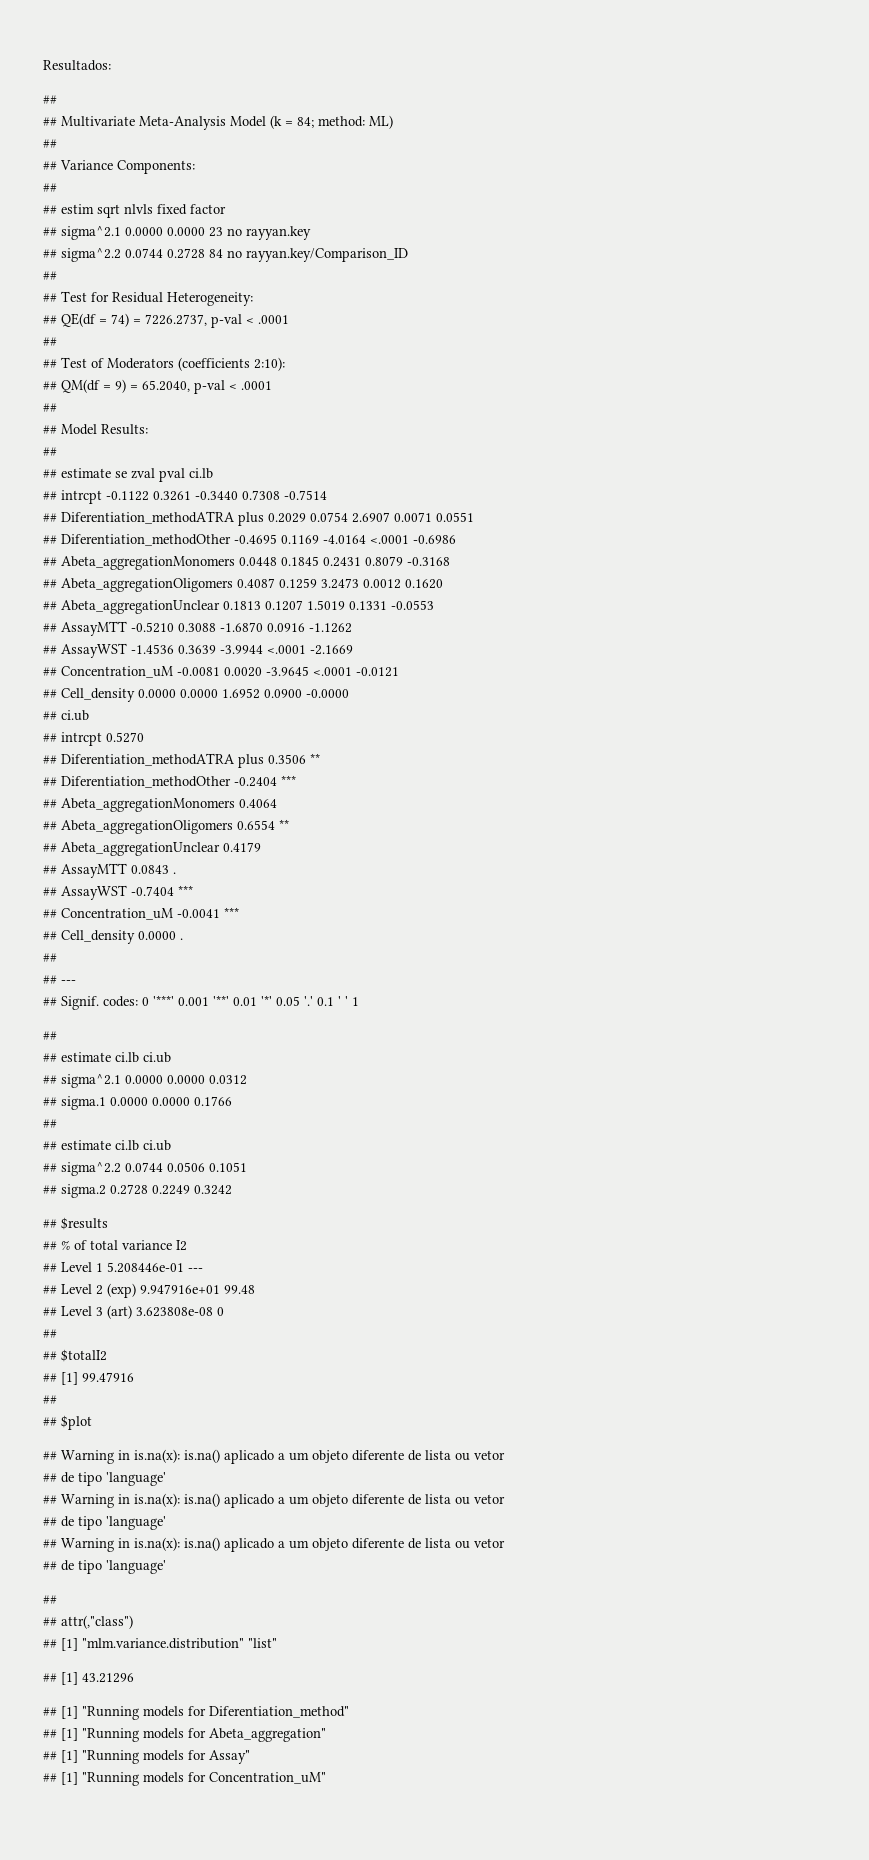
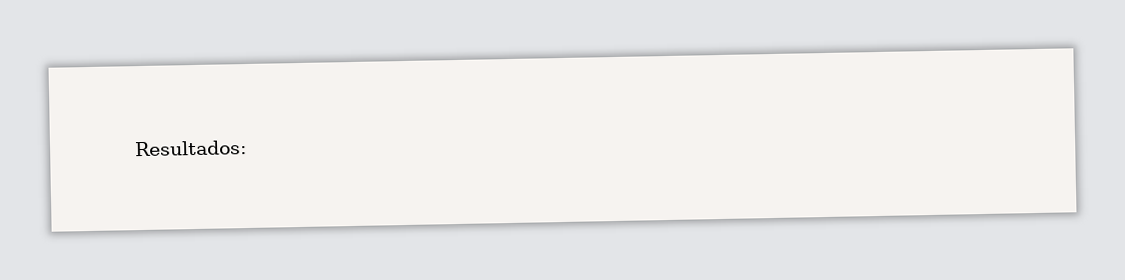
  Resultados:
- ##
- ## Multivariate Meta-Analysis Model (k = 84; method: ML)
- ##
- ## Variance Components:
- ##
- ## estim sqrt nlvls fixed factor
- ## sigma^2.1 0.0000 0.0000 23 no rayyan.key
- ## sigma^2.2 0.0744 0.2728 84 no rayyan.key/Comparison_ID
- ##
- ## Test for Residual Heterogeneity:
- ## QE(df = 74) = 7226.2737, p-val < .0001
- ##
- ## Test of Moderators (coefficients 2:10):
- ## QM(df = 9) = 65.2040, p-val < .0001
- ##
- ## Model Results:
- ##
- ## estimate se zval pval ci.lb
- ## intrcpt -0.1122 0.3261 -0.3440 0.7308 -0.7514
- ## Diferentiation_methodATRA plus 0.2029 0.0754 2.6907 0.0071 0.0551
- ## Diferentiation_methodOther -0.4695 0.1169 -4.0164 <.0001 -0.6986
- ## Abeta_aggregationMonomers 0.0448 0.1845 0.2431 0.8079 -0.3168
- ## Abeta_aggregationOligomers 0.4087 0.1259 3.2473 0.0012 0.1620
- ## Abeta_aggregationUnclear 0.1813 0.1207 1.5019 0.1331 -0.0553
- ## AssayMTT -0.5210 0.3088 -1.6870 0.0916 -1.1262
- ## AssayWST -1.4536 0.3639 -3.9944 <.0001 -2.1669
- ## Concentration_uM -0.0081 0.0020 -3.9645 <.0001 -0.0121
- ## Cell_density 0.0000 0.0000 1.6952 0.0900 -0.0000
- ## ci.ub
- ## intrcpt 0.5270
- ## Diferentiation_methodATRA plus 0.3506 **
- ## Diferentiation_methodOther -0.2404 ***
- ## Abeta_aggregationMonomers 0.4064
- ## Abeta_aggregationOligomers 0.6554 **
- ## Abeta_aggregationUnclear 0.4179
- ## AssayMTT 0.0843 .
- ## AssayWST -0.7404 ***
- ## Concentration_uM -0.0041 ***
- ## Cell_density 0.0000 .
- ##
- ## ---
- ## Signif. codes: 0 '***' 0.001 '**' 0.01 '*' 0.05 '.' 0.1 ' ' 1
- ##
- ## estimate ci.lb ci.ub
- ## sigma^2.1 0.0000 0.0000 0.0312
- ## sigma.1 0.0000 0.0000 0.1766
- ##
- ## estimate ci.lb ci.ub
- ## sigma^2.2 0.0744 0.0506 0.1051
- ## sigma.2 0.2728 0.2249 0.3242
- ## $results
- ## % of total variance I2
- ## Level 1 5.208446e-01 ---
- ## Level 2 (exp) 9.947916e+01 99.48
- ## Level 3 (art) 3.623808e-08 0
- ##
- ## $totalI2
- ## [1] 99.47916
- ##
- ## $plot
- ## Warning in is.na(x): is.na() aplicado a um objeto diferente de lista ou vetor
- ## de tipo 'language'
- ## Warning in is.na(x): is.na() aplicado a um objeto diferente de lista ou vetor
- ## de tipo 'language'
- ## Warning in is.na(x): is.na() aplicado a um objeto diferente de lista ou vetor
- ## de tipo 'language'
- ##
- ## attr(,"class")
- ## [1] "mlm.variance.distribution" "list"
- ## [1] 43.21296
- ## [1] "Running models for Diferentiation_method"
- ## [1] "Running models for Abeta_aggregation"
- ## [1] "Running models for Assay"
- ## [1] "Running models for Concentration_uM"

